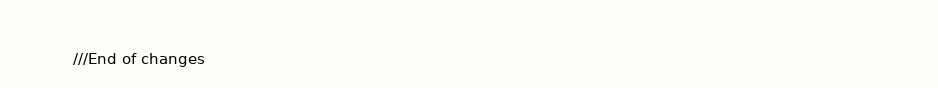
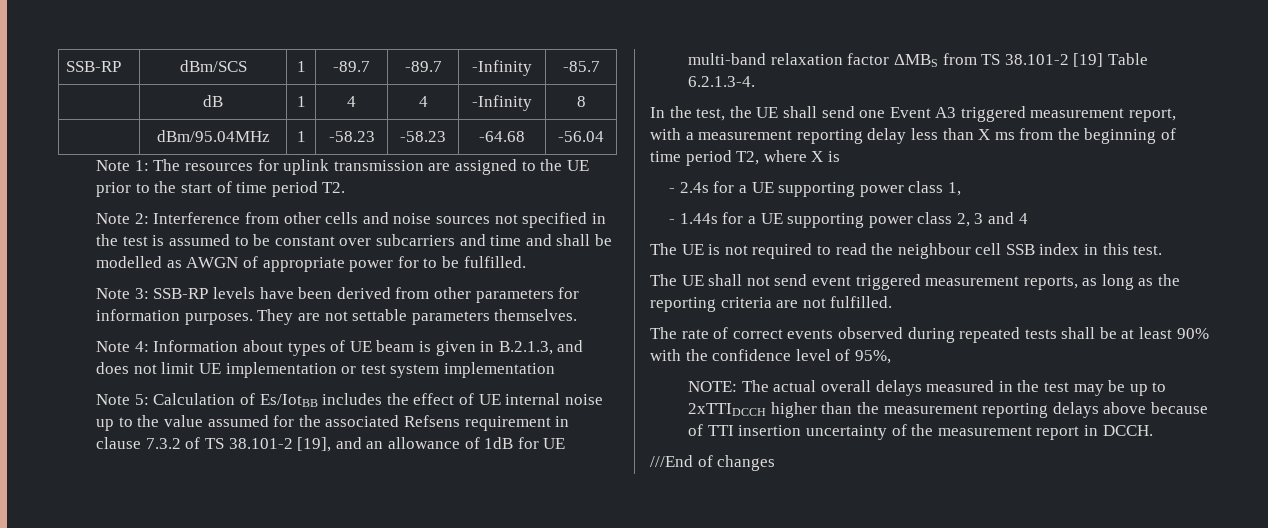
+ SSB-RP | dBm/SCS | 1 | -89.7 | -89.7 | -Infinity | -85.7
+ | dB | 1 | 4 | 4 | -Infinity | 8
+ | dBm/95.04MHz | 1 | -58.23 | -58.23 | -64.68 | -56.04
+ Note 1: The resources for uplink transmission are assigned to the UE prior to the start of time period T2.
+ Note 2: Interference from other cells and noise sources not specified in the test is assumed to be constant over subcarriers and time and shall be modelled as AWGN of appropriate power for to be fulfilled.
+ Note 3: SSB-RP levels have been derived from other parameters for information purposes. They are not settable parameters themselves.
+ Note 4: Information about types of UE beam is given in B.2.1.3, and does not limit UE implementation or test system implementation
+ Note 5: Calculation of Es/IotBB includes the effect of UE internal noise up to the value assumed for the associated Refsens requirement in clause 7.3.2 of TS 38.101-2 [19], and an allowance of 1dB for UE multi-band relaxation factor ΔMBS from TS 38.101-2 [19] Table 6.2.1.3-4.
+ In the test, the UE shall send one Event A3 triggered measurement report, with a measurement reporting delay less than X ms from the beginning of time period T2, where X is
+ - 2.4s for a UE supporting power class 1,
+ - 1.44s for a UE supporting power class 2, 3 and 4
+ The UE is not required to read the neighbour cell SSB index in this test.
+ The UE shall not send event triggered measurement reports, as long as the reporting criteria are not fulfilled.
+ The rate of correct events observed during repeated tests shall be at least 90% with the confidence level of 95%,
+ NOTE: The actual overall delays measured in the test may be up to 2xTTIDCCH higher than the measurement reporting delays above because of TTI insertion uncertainty of the measurement report in DCCH.

